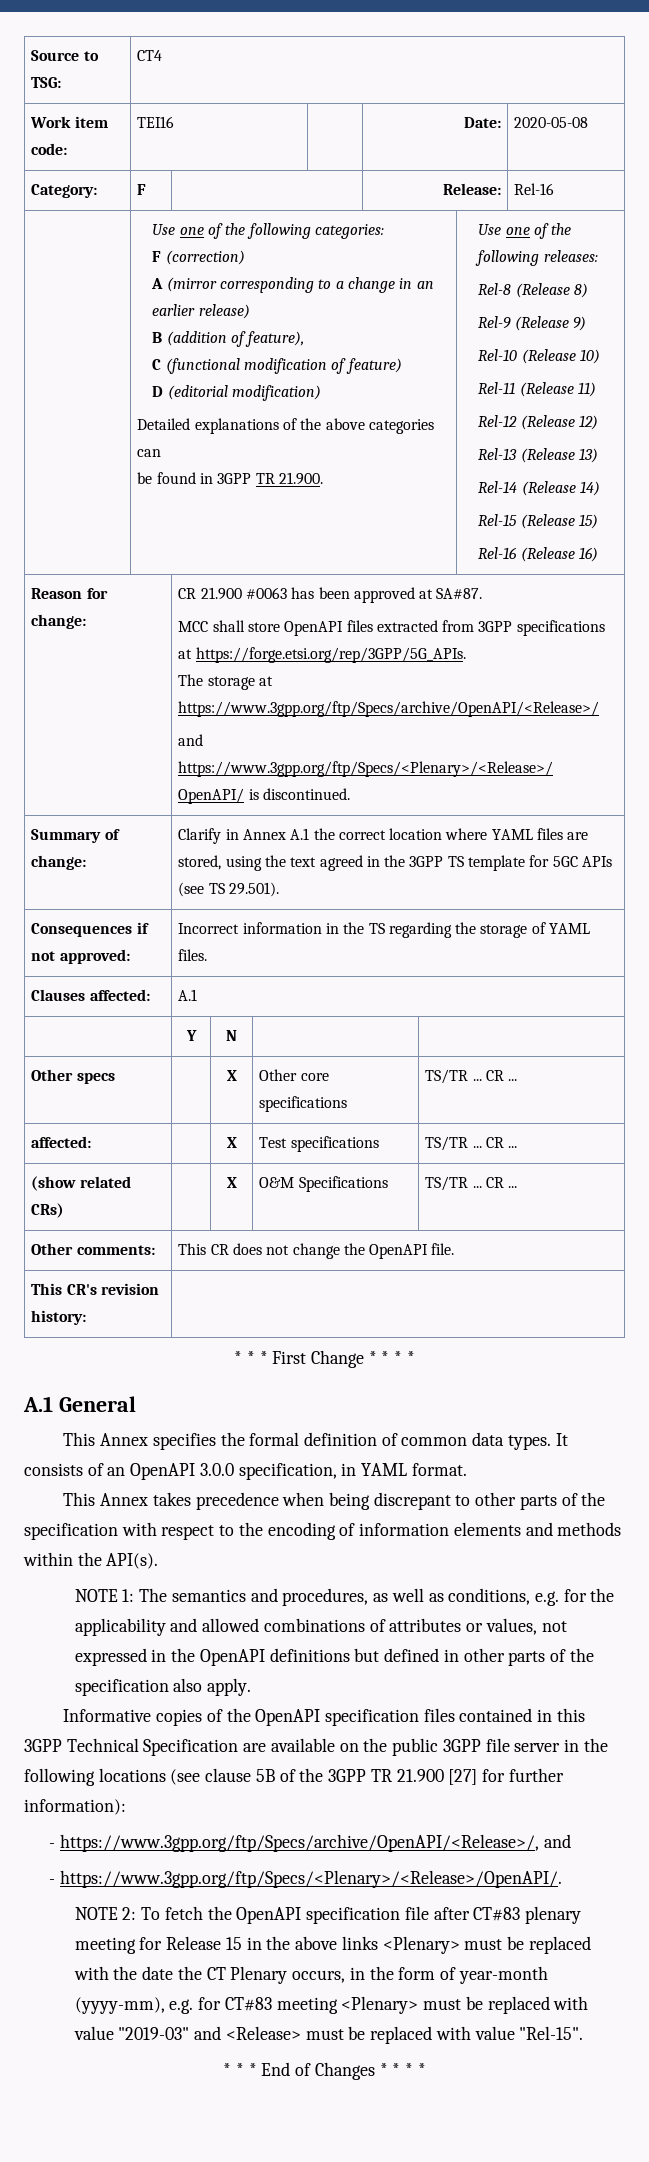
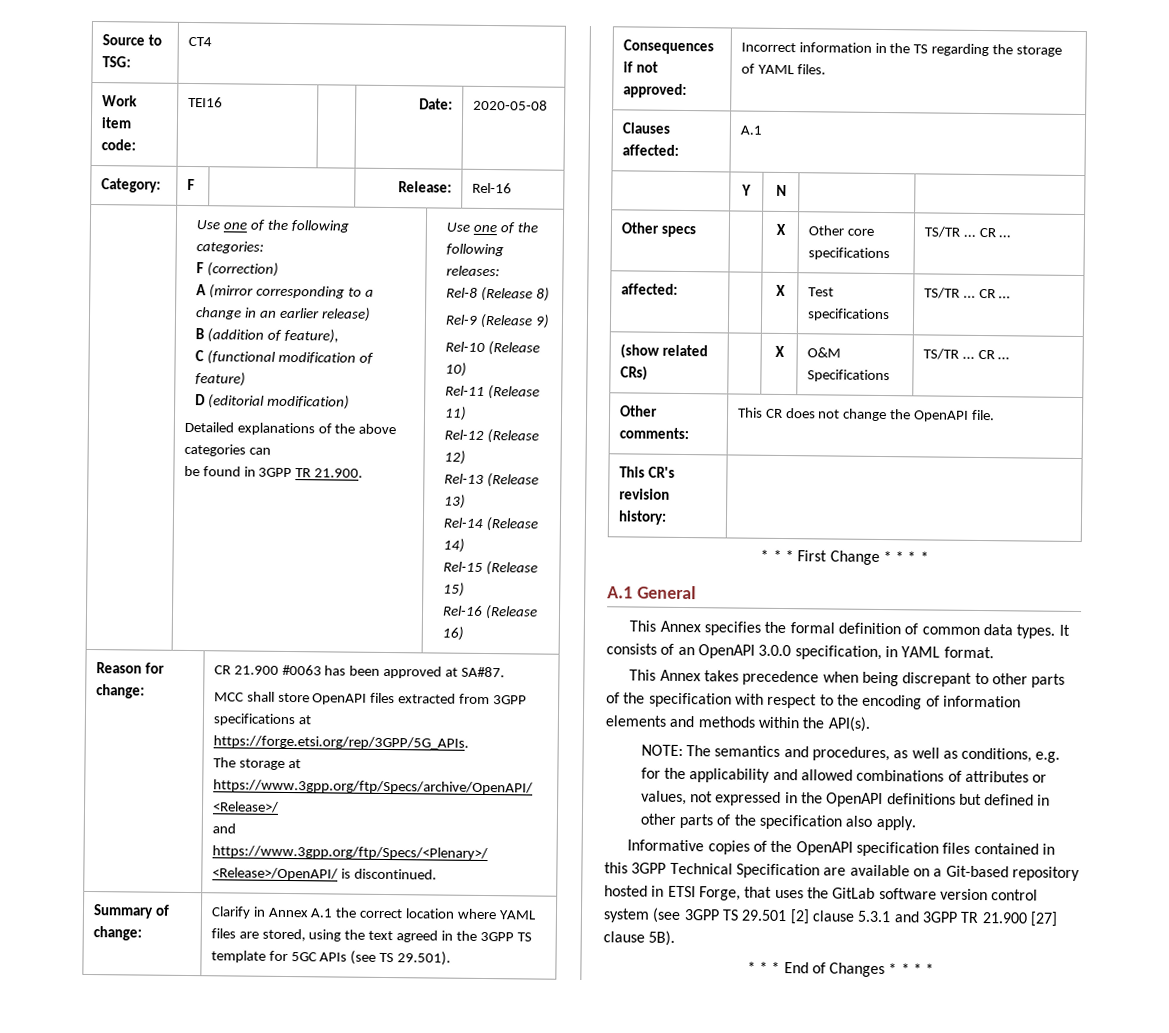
- NOTE 1: The semantics and procedures, as well as conditions, e.g. for the applicability and allowed combinations of attributes or values, not expressed in the OpenAPI definitions but defined in other parts of the specification also apply.
+ NOTE: The semantics and procedures, as well as conditions, e.g. for the applicability and allowed combinations of attributes or values, not expressed in the OpenAPI definitions but defined in other parts of the specification also apply.
- Informative copies of the OpenAPI specification files contained in this 3GPP Technical Specification are available on the public 3GPP file server in the following locations (see clause 5B of the 3GPP TR 21.900 [27] for further information):
- - https://www.3gpp.org/ftp/Specs/archive/OpenAPI/<Release>/, and
- - https://www.3gpp.org/ftp/Specs/<Plenary>/<Release>/OpenAPI/.
- NOTE 2: To fetch the OpenAPI specification file after CT#83 plenary meeting for Release 15 in the above links <Plenary> must be replaced with the date the CT Plenary occurs, in the form of year-month (yyyy-mm), e.g. for CT#83 meeting <Plenary> must be replaced with value "2019-03" and <Release> must be replaced with value "Rel-15".
+ Informative copies of the OpenAPI specification files contained in this 3GPP Technical Specification are available on a Git-based repository hosted in ETSI Forge, that uses the GitLab software version control system (see 3GPP TS 29.501 [2] clause 5.3.1 and 3GPP TR 21.900 [27] clause 5B).

